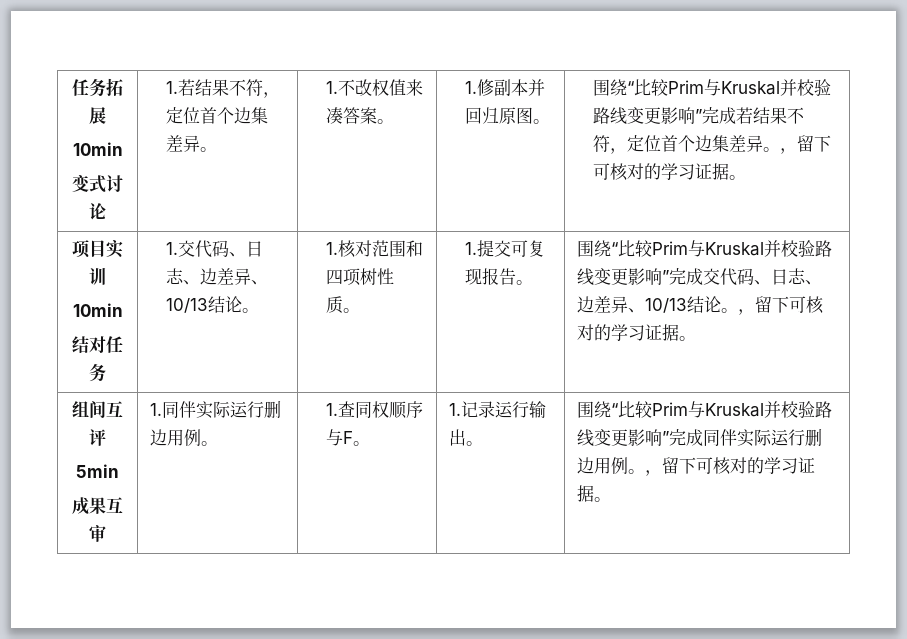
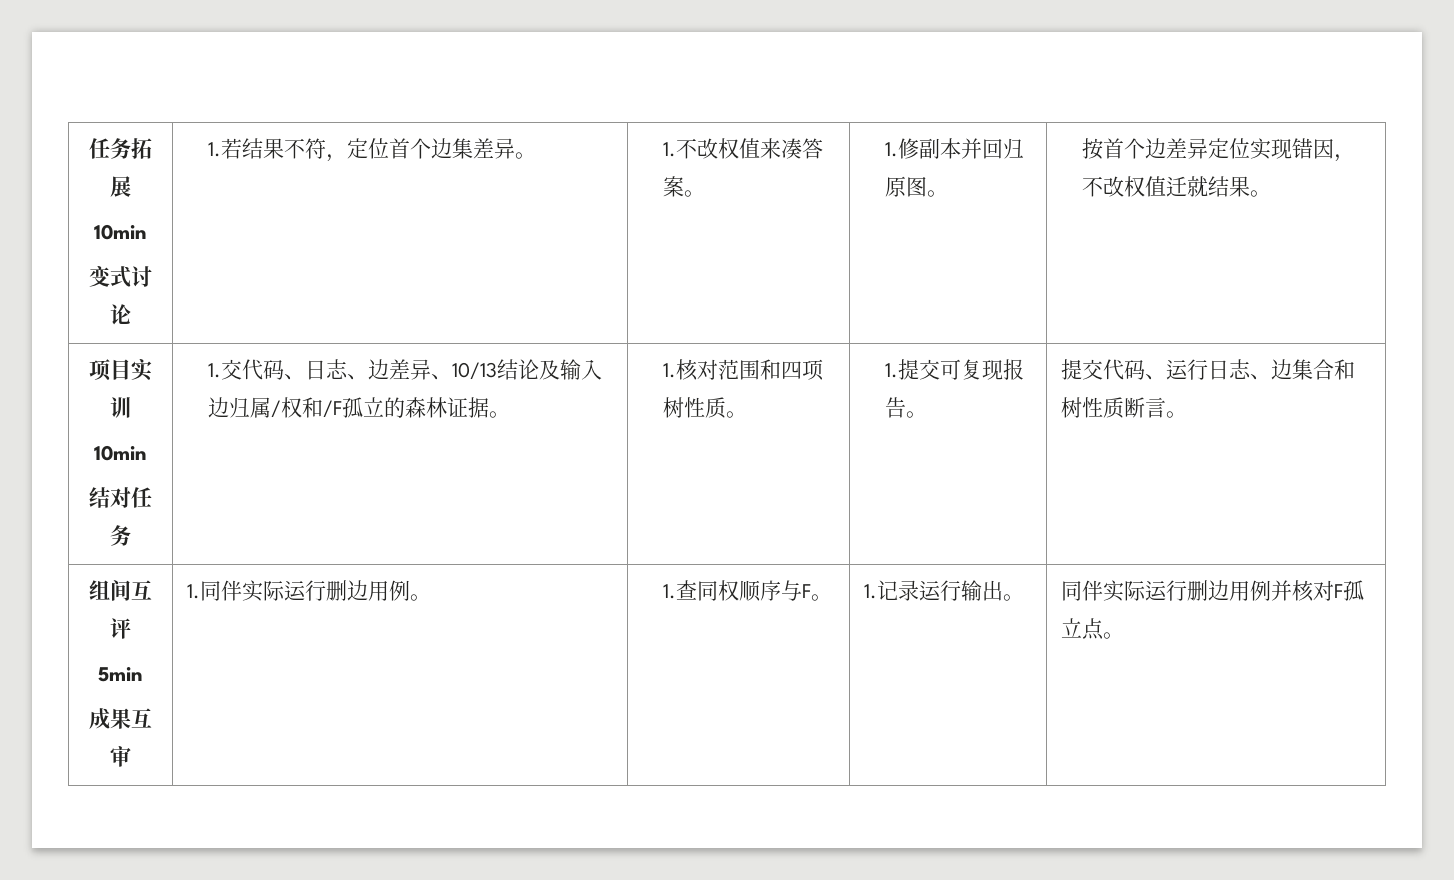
- 围绕“比较Prim与Kruskal并校验路线变更影响”完成若结果不符，定位首个边集差异。，留下可核对的学习证据。
+ 按首个边差异定位实现错因，不改权值迁就结果。
- 1.交代码、日志、边差异、10/13结论。
+ 1.交代码、日志、边差异、10/13结论及输入边归属/权和/F孤立的森林证据。
- 围绕“比较Prim与Kruskal并校验路线变更影响”完成交代码、日志、边差异、10/13结论。，留下可核对的学习证据。
+ 提交代码、运行日志、边集合和树性质断言。
- 围绕“比较Prim与Kruskal并校验路线变更影响”完成同伴实际运行删边用例。，留下可核对的学习证据。
+ 同伴实际运行删边用例并核对F孤立点。

